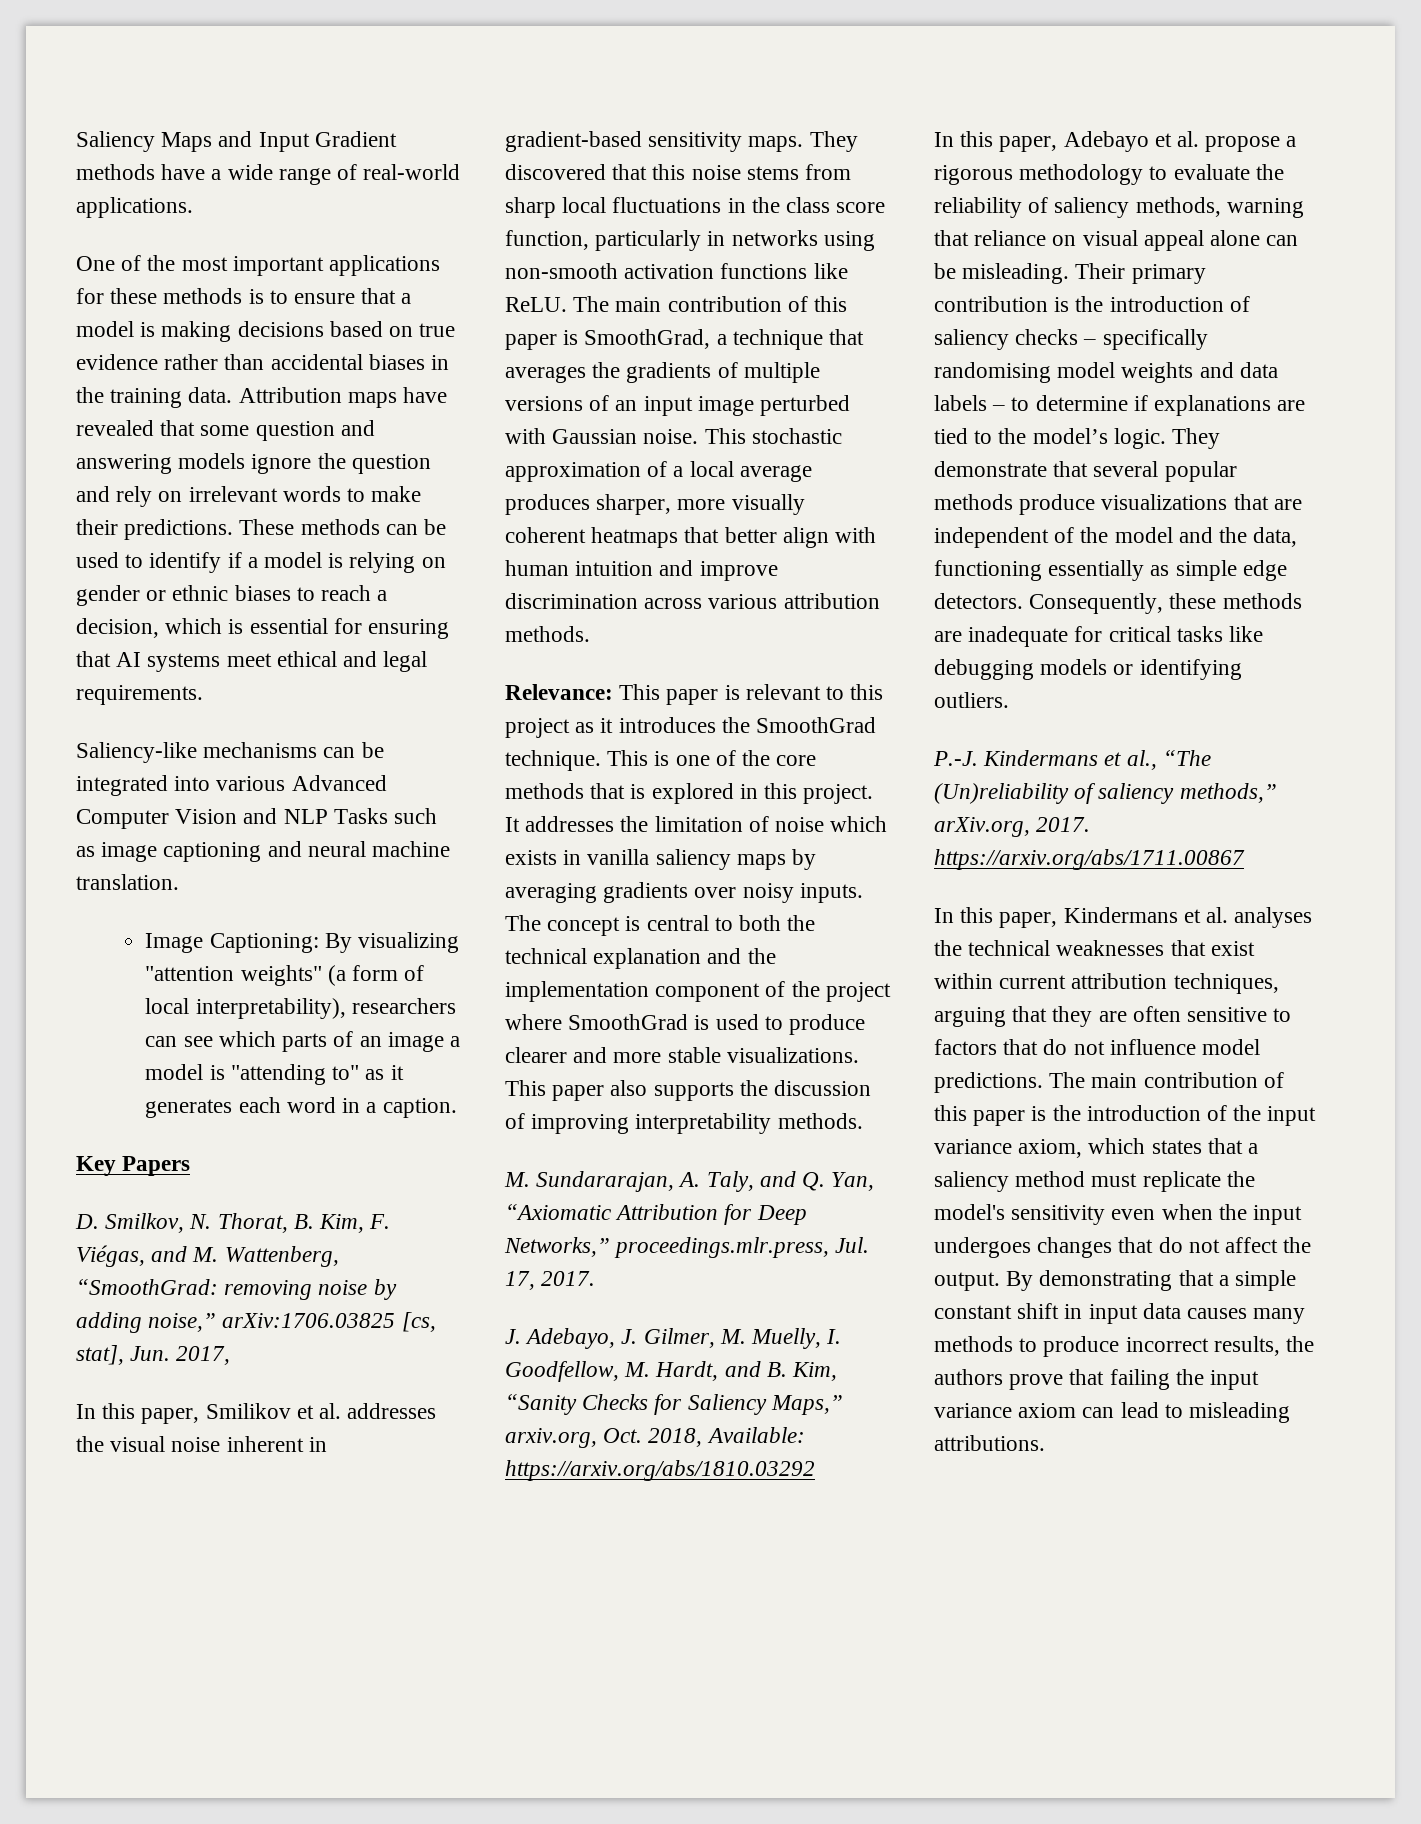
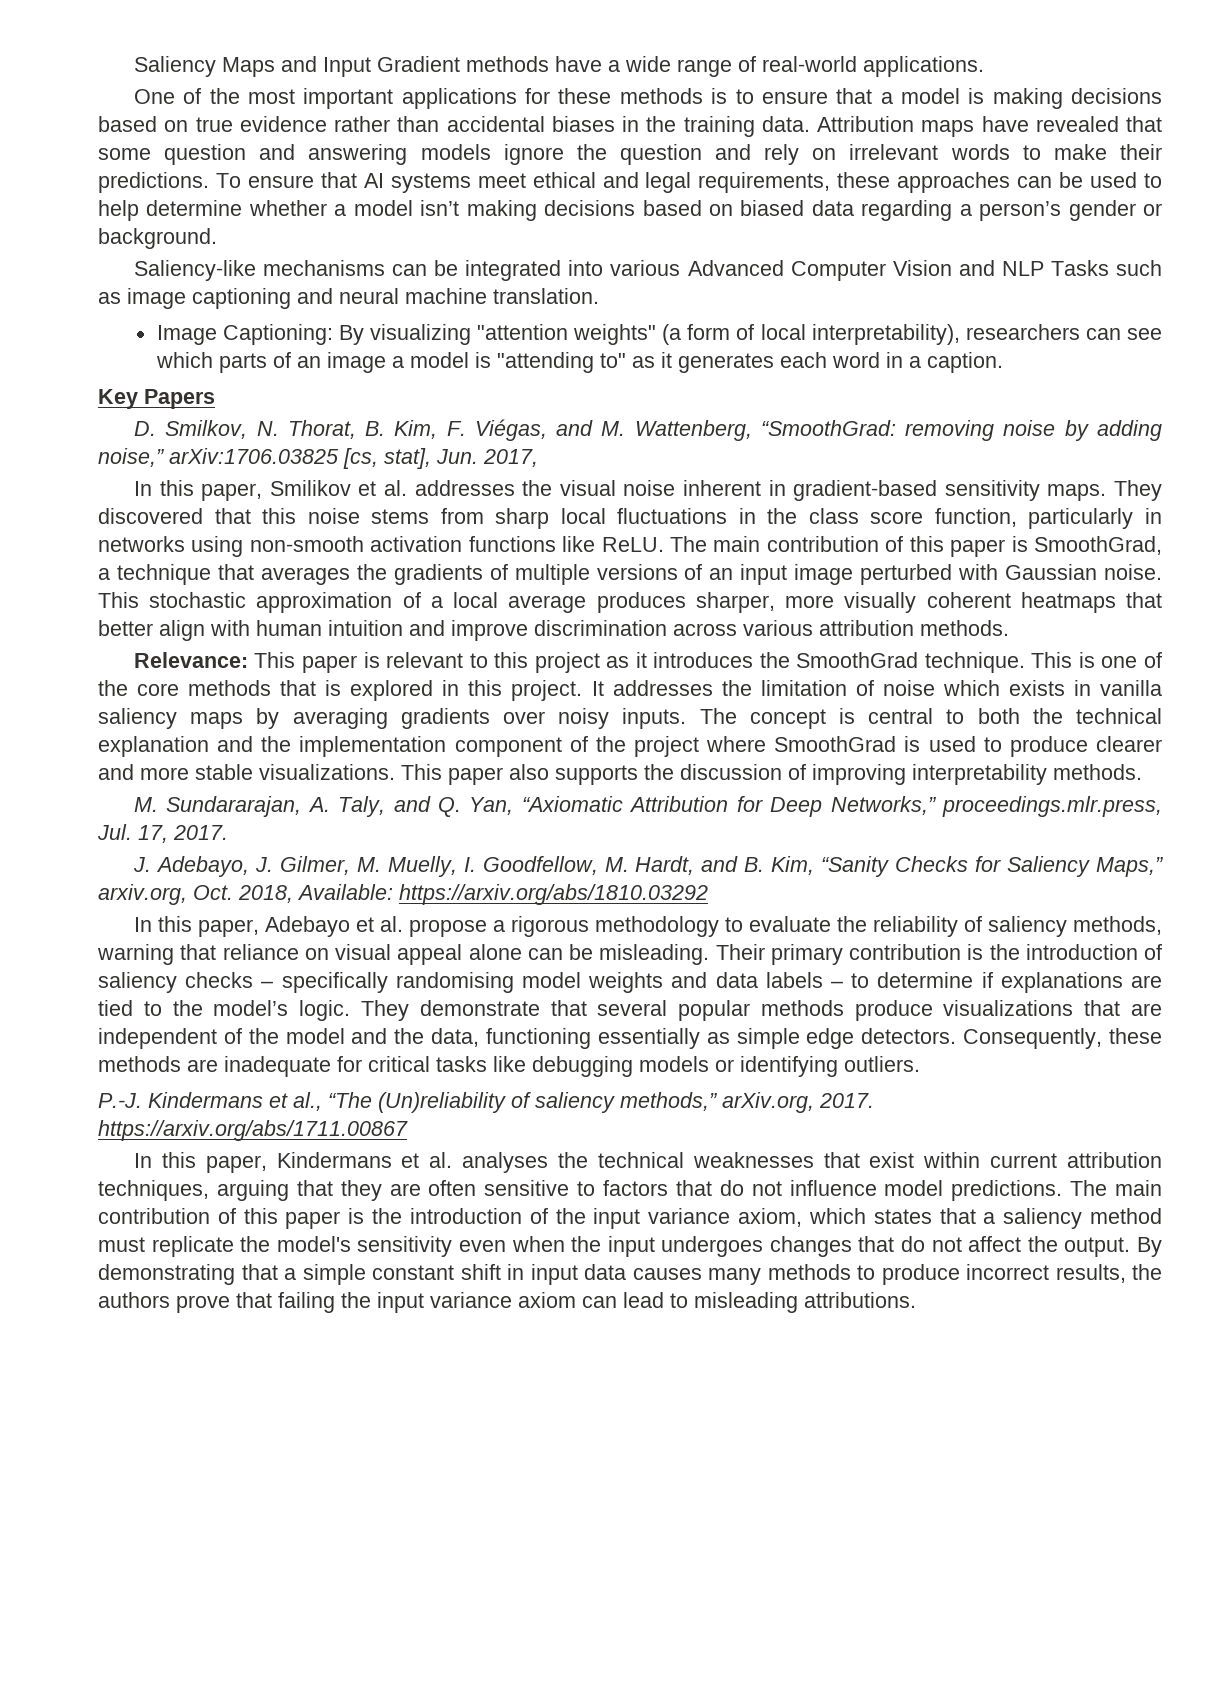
- These methods can be used to identify if a model is relying on gender or ethnic biases to reach a decision, which is essential for ensuring that AI systems meet ethical and legal requirements.
+ To ensure that AI systems meet ethical and legal requirements, these approaches can be used to help determine whether a model isn’t making decisions based on biased data regarding a person’s gender or background.

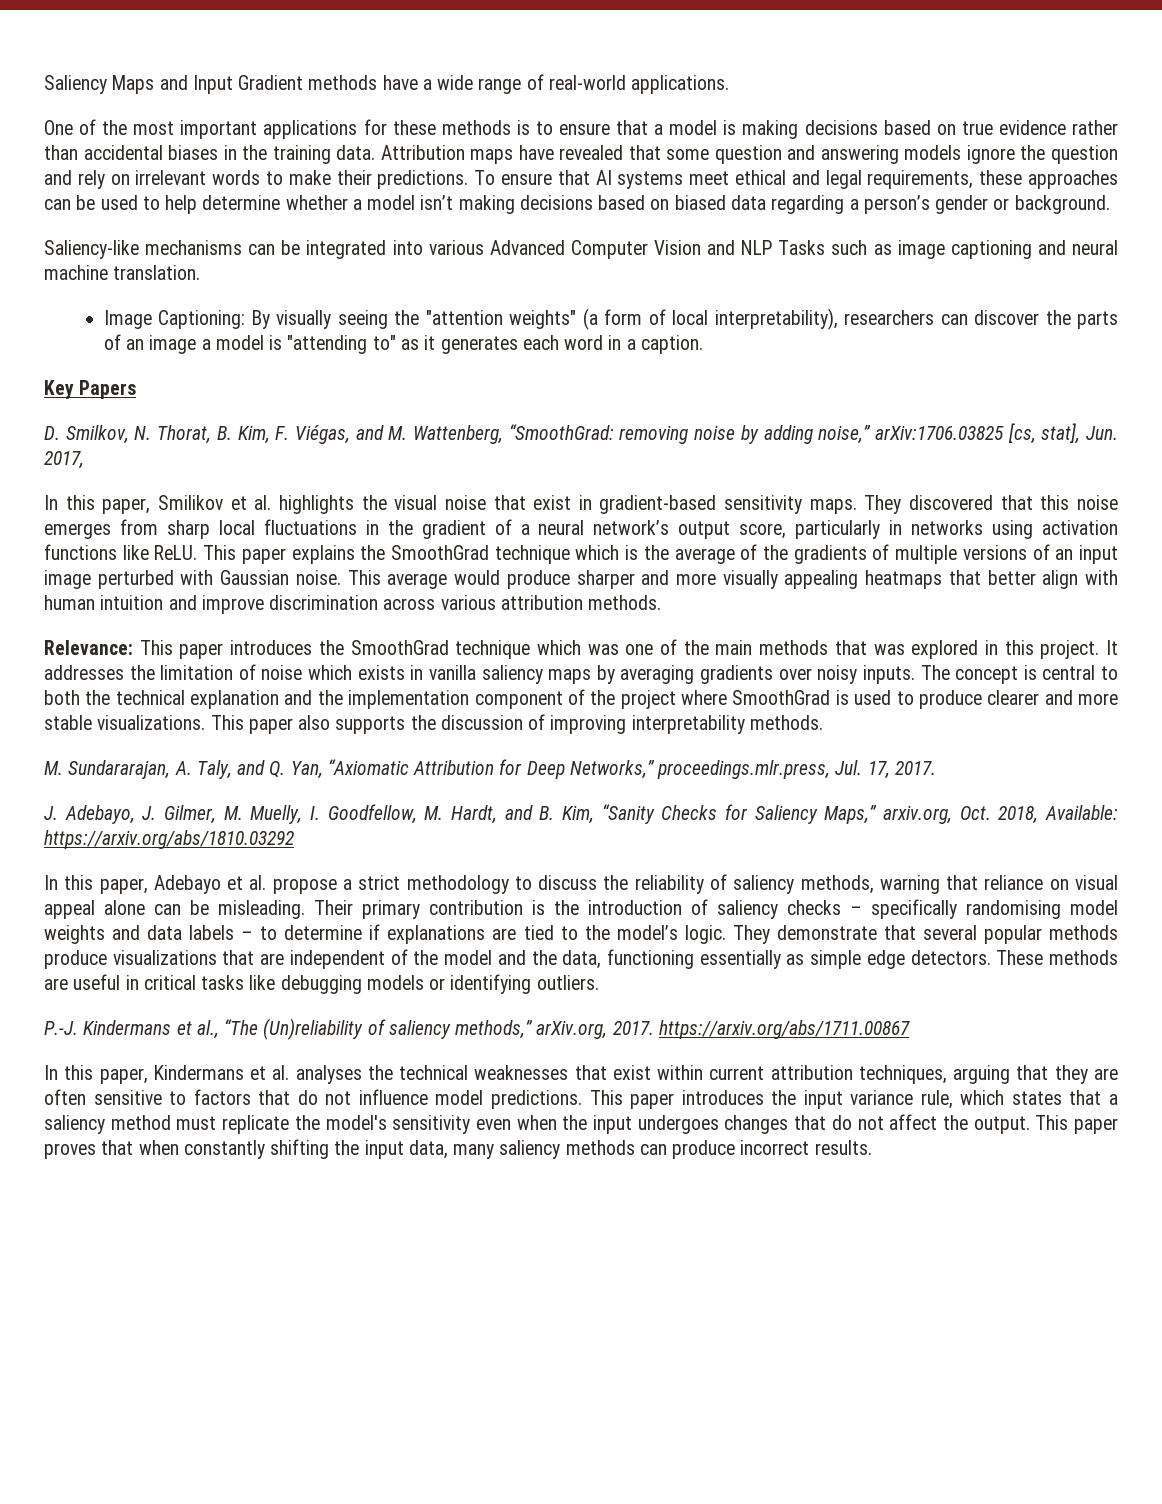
- Image Captioning: By visualizing "attention weights" (a form of local interpretability), researchers can see which parts of an image a model is "attending to" as it generates each word in a caption.
+ Image Captioning: By visually seeing the "attention weights" (a form of local interpretability), researchers can discover the parts of an image a model is "attending to" as it generates each word in a caption.
- In this paper, Smilikov et al. addresses the visual noise inherent in gradient-based sensitivity maps.
+ In this paper, Smilikov et al. highlights the visual noise that exist in gradient-based sensitivity maps.
- They discovered that this noise stems from sharp local fluctuations in the class score function, particularly in networks using non-smooth activation functions like ReLU.
+ They discovered that this noise emerges from sharp local fluctuations in the gradient of a neural network’s output score, particularly in networks using activation functions like ReLU.
- The main contribution of this paper is SmoothGrad, a technique that averages the gradients of multiple versions of an input image perturbed with Gaussian noise.
+ This paper explains the SmoothGrad technique which is the average of the gradients of multiple versions of an input image perturbed with Gaussian noise.
- This stochastic approximation of a local average produces sharper, more visually coherent heatmaps that better align with human intuition and improve discrimination across various attribution methods.
+ This average would produce sharper and more visually appealing heatmaps that better align with human intuition and improve discrimination across various attribution methods.
- Relevance: This paper is relevant to this project as it introduces the SmoothGrad technique. This is one of the core methods that is explored in this project.
+ Relevance: This paper introduces the SmoothGrad technique which was one of the main methods that was explored in this project.
- In this paper, Adebayo et al. propose a rigorous methodology to evaluate the reliability of saliency methods, warning that reliance on visual appeal alone can be misleading.
+ In this paper, Adebayo et al. propose a strict methodology to discuss the reliability of saliency methods, warning that reliance on visual appeal alone can be misleading.
- Consequently, these methods are inadequate for critical tasks like debugging models or identifying outliers.
+ These methods are useful in critical tasks like debugging models or identifying outliers.
- The main contribution of this paper is the introduction of the input variance axiom, which states that a saliency method must replicate the model's sensitivity even when the input undergoes changes that do not affect the output.
+ This paper introduces the input variance rule, which states that a saliency method must replicate the model's sensitivity even when the input undergoes changes that do not affect the output.
- By demonstrating that a simple constant shift in input data causes many methods to produce incorrect results, the authors prove that failing the input variance axiom can lead to misleading attributions.
+ This paper proves that when constantly shifting the input data, many saliency methods can produce incorrect results.

